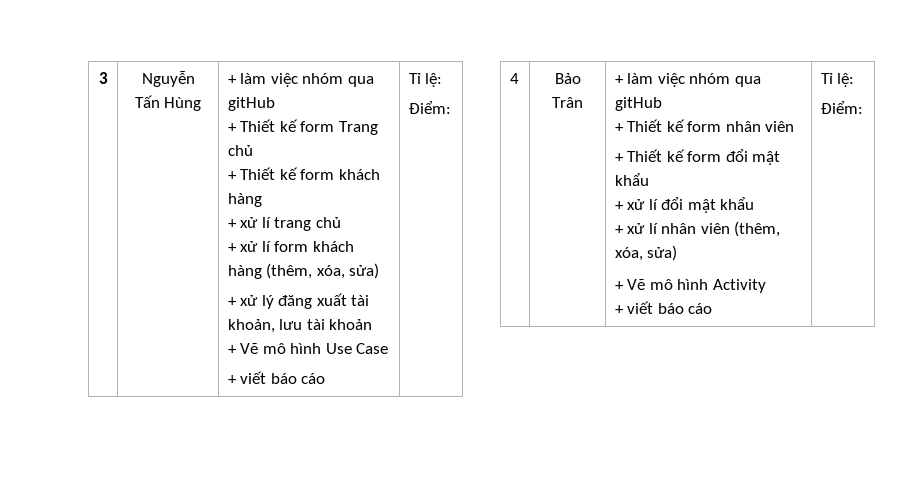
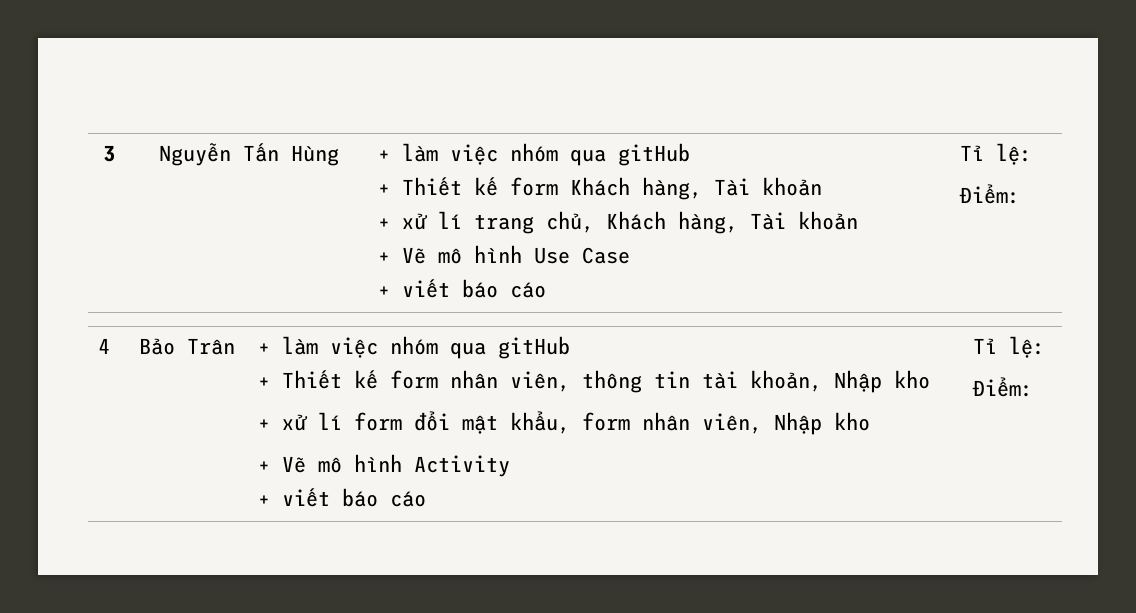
- + Thiết kế form Trang chủ
- + Thiết kế form khách hàng
- + xử lí trang chủ
- + xử lí form khách hàng (thêm, xóa, sửa)
- + xử lý đăng xuất tài khoản, lưu tài khoản
+ + Thiết kế form Khách hàng, Tài khoản
+ + xử lí trang chủ, Khách hàng, Tài khoản
- + Thiết kế form nhân viên
- + Thiết kế form đổi mật khẩu
- + xử lí đổi mật khẩu
- + xử lí nhân viên (thêm, xóa, sửa)
+ + Thiết kế form nhân viên, thông tin tài khoản, Nhập kho
+ + xử lí form đổi mật khẩu, form nhân viên, Nhập kho

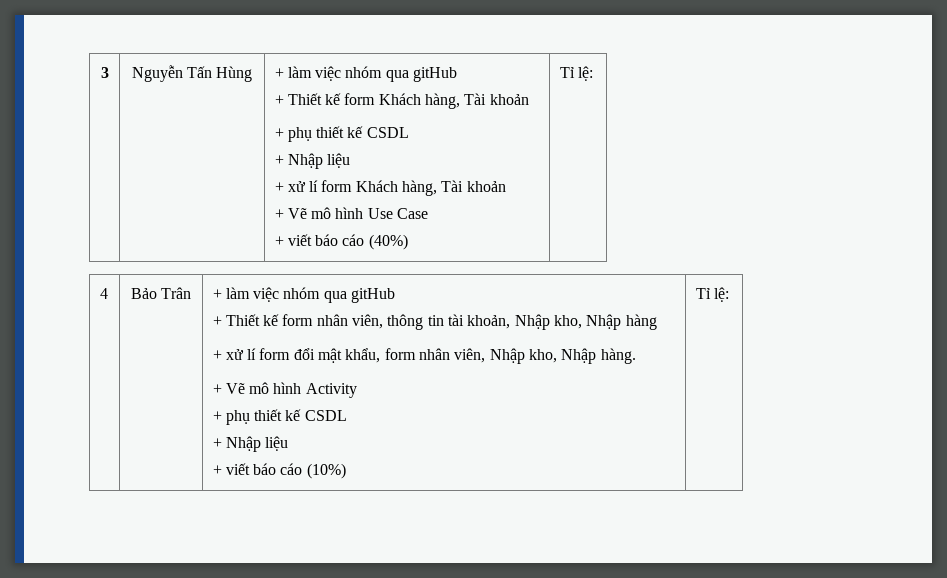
  + Thiết kế form Khách hàng, Tài khoản
- + xử lí trang chủ, Khách hàng, Tài khoản
+ + phụ thiết kế CSDL
+ + Nhập liệu
+ + xử lí form Khách hàng, Tài khoản
  + Vẽ mô hình Use Case
- + viết báo cáo | Tỉ lệ:
- Điểm:
+ + viết báo cáo (40%) | Tỉ lệ:
- + Thiết kế form nhân viên, thông tin tài khoản, Nhập kho
+ + Thiết kế form nhân viên, thông tin tài khoản, Nhập kho, Nhập hàng
- + xử lí form đổi mật khẩu, form nhân viên, Nhập kho
+ + xử lí form đổi mật khẩu, form nhân viên, Nhập kho, Nhập hàng.
  + Vẽ mô hình Activity
- + viết báo cáo | Tỉ lệ:
- Điểm:
+ + phụ thiết kế CSDL
+ + Nhập liệu
+ + viết báo cáo (10%) | Tỉ lệ:

